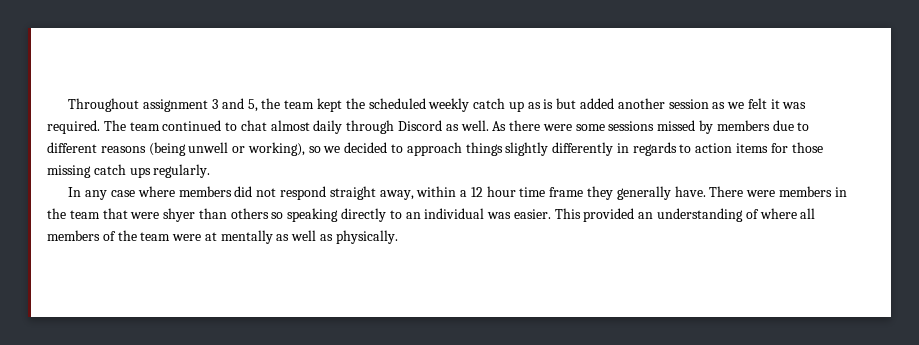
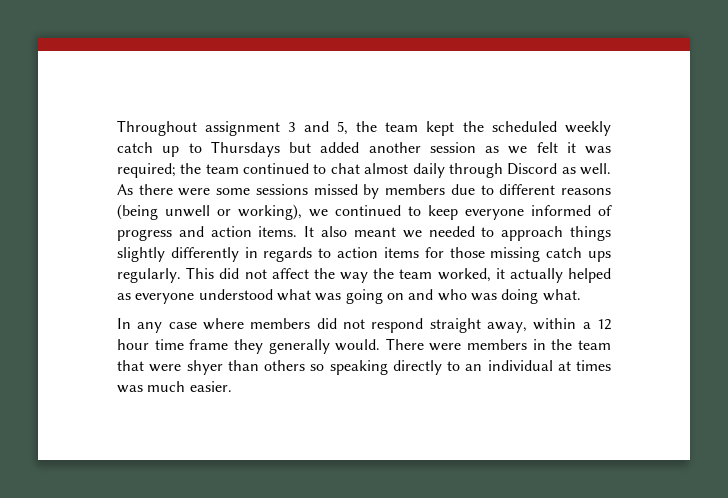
- Throughout assignment 3 and 5, the team kept the scheduled weekly catch up as is but added another session as we felt it was required. The team continued to chat almost daily through Discord as well.
+ Throughout assignment 3 and 5, the team kept the scheduled weekly catch up to Thursdays but added another session as we felt it was required; the team continued to chat almost daily through Discord as well.
- As there were some sessions missed by members due to different reasons (being unwell or working), so we decided to approach things slightly differently in regards to action items for those missing catch ups regularly.
+ As there were some sessions missed by members due to different reasons (being unwell or working), we continued to keep everyone informed of progress and action items. It also meant we needed to approach things slightly differently in regards to action items for those missing catch ups regularly. This did not affect the way the team worked, it actually helped as everyone understood what was going on and who was doing what.
- In any case where members did not respond straight away, within a 12 hour time frame they generally have.
+ In any case where members did not respond straight away, within a 12 hour time frame they generally would.
- There were members in the team that were shyer than others so speaking directly to an individual was easier. This provided an understanding of where all members of the team were at mentally as well as physically.
+ There were members in the team that were shyer than others so speaking directly to an individual at times was much easier.

